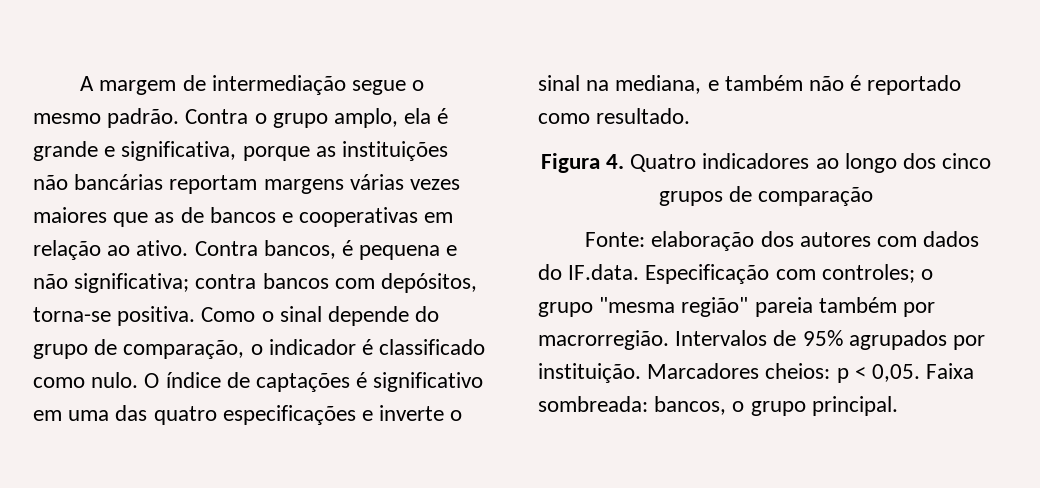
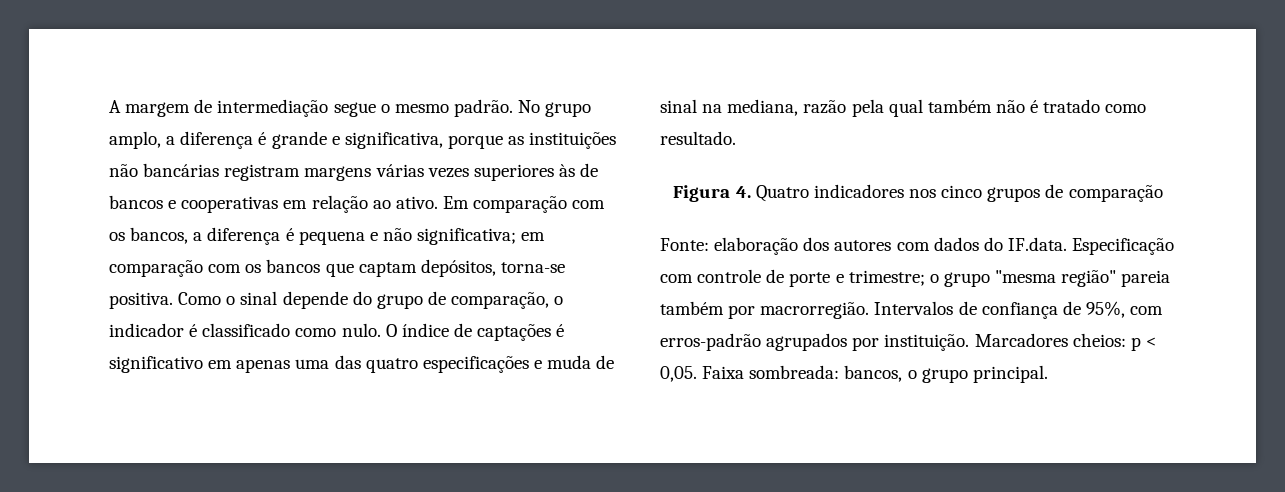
- Contra o grupo amplo, ela é grande e significativa, porque as instituições não bancárias reportam margens várias vezes maiores que as de bancos e cooperativas em relação ao ativo.
+ No grupo amplo, a diferença é grande e significativa, porque as instituições não bancárias registram margens várias vezes superiores às de bancos e cooperativas em relação ao ativo.
- Contra bancos, é pequena e não significativa; contra bancos com depósitos, torna-se positiva.
+ Em comparação com os bancos, a diferença é pequena e não significativa; em comparação com os bancos que captam depósitos, torna-se positiva.
- O índice de captações é significativo em uma das quatro especificações e inverte o sinal na mediana, e também não é reportado como resultado.
+ O índice de captações é significativo em apenas uma das quatro especificações e muda de sinal na mediana, razão pela qual também não é tratado como resultado.
- Figura 4. Quatro indicadores ao longo dos cinco grupos de comparação
+ Figura 4. Quatro indicadores nos cinco grupos de comparação
- Fonte: elaboração dos autores com dados do IF.data. Especificação com controles; o grupo "mesma região" pareia também por macrorregião.
+ Fonte: elaboração dos autores com dados do IF.data. Especificação com controle de porte e trimestre; o grupo "mesma região" pareia também por macrorregião.
- Intervalos de 95% agrupados por instituição.
+ Intervalos de confiança de 95%, com erros-padrão agrupados por instituição.

